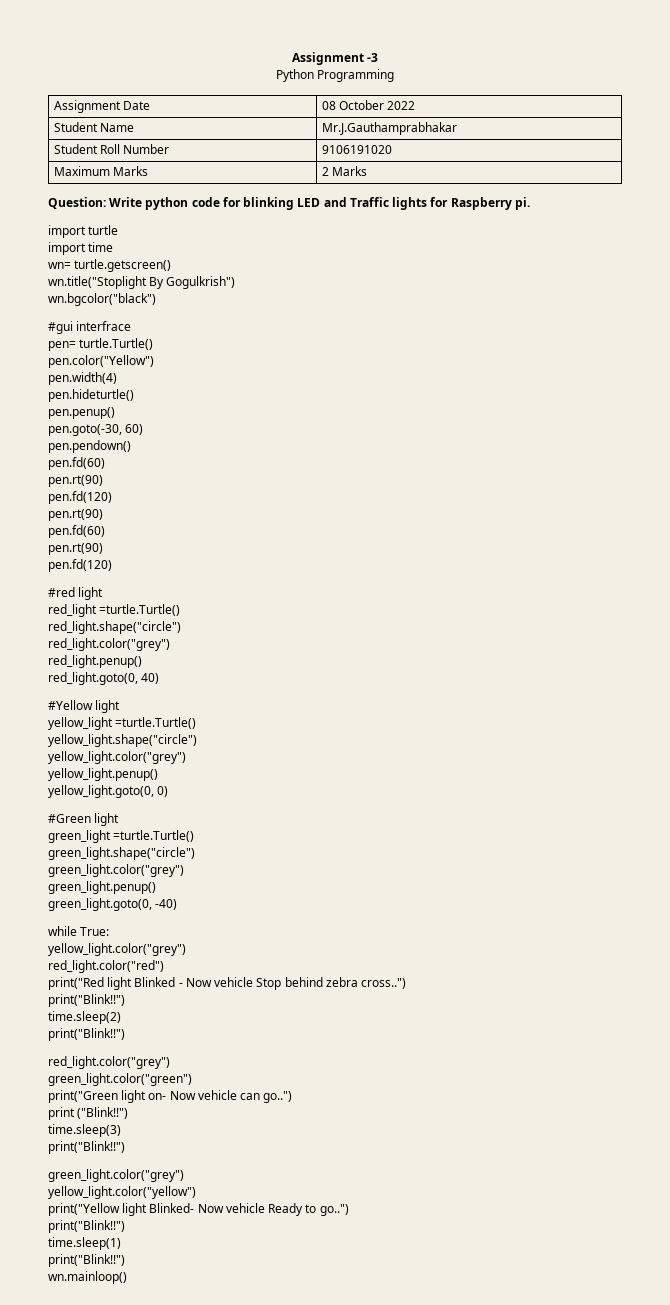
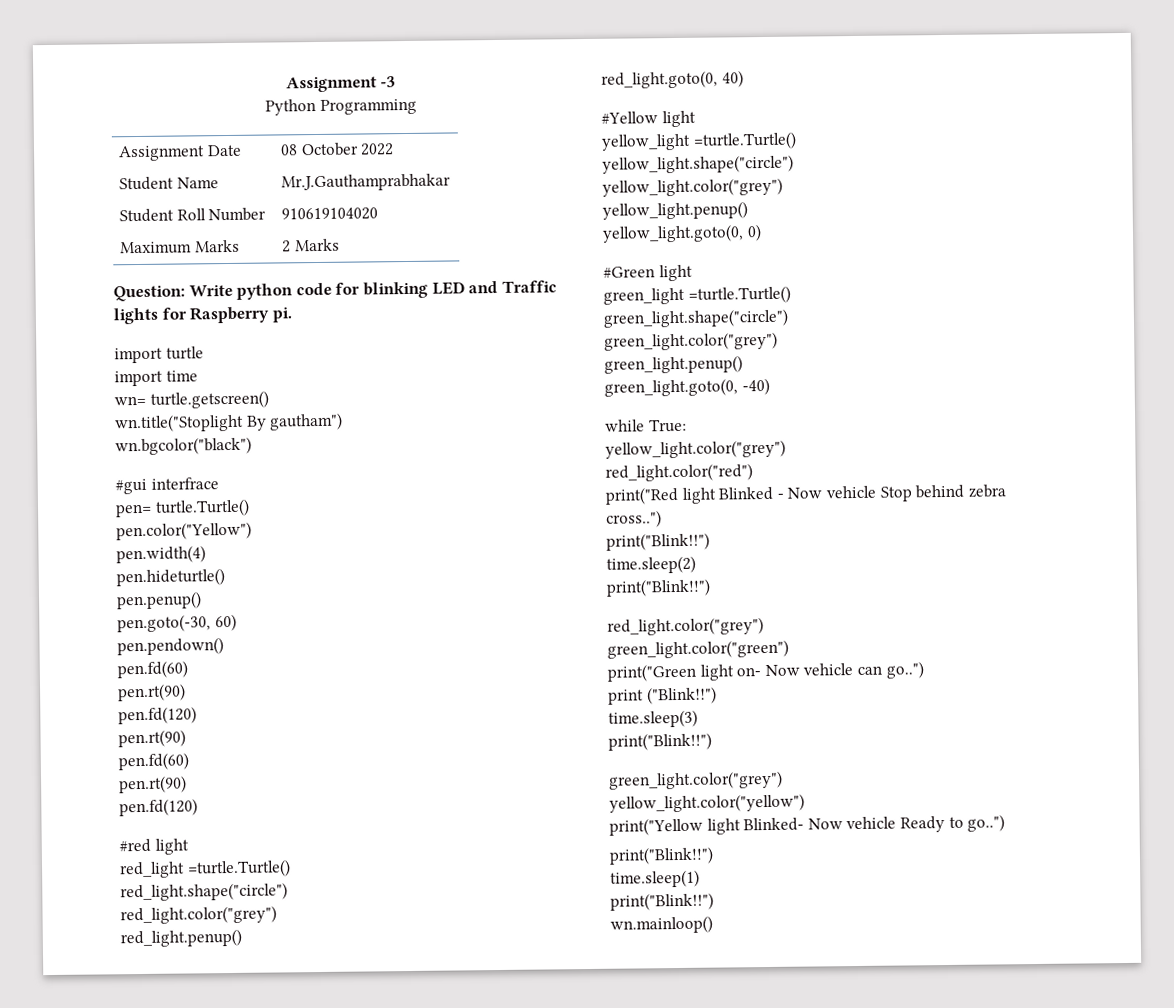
- Student Roll Number | 9106191020
+ Student Roll Number | 910619104020
- wn.title("Stoplight By Gogulkrish")
+ wn.title("Stoplight By gautham")

